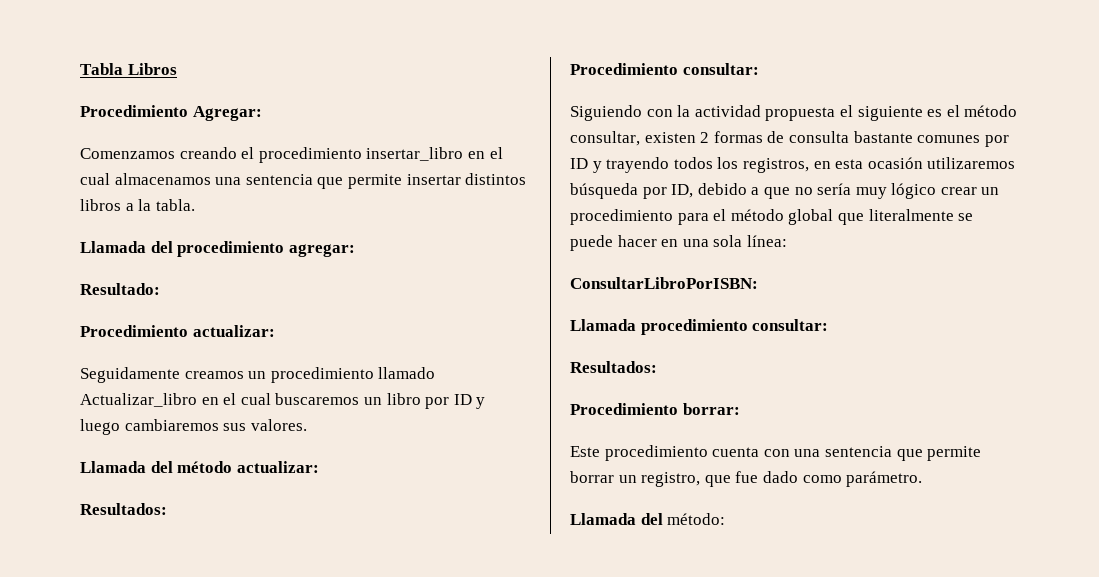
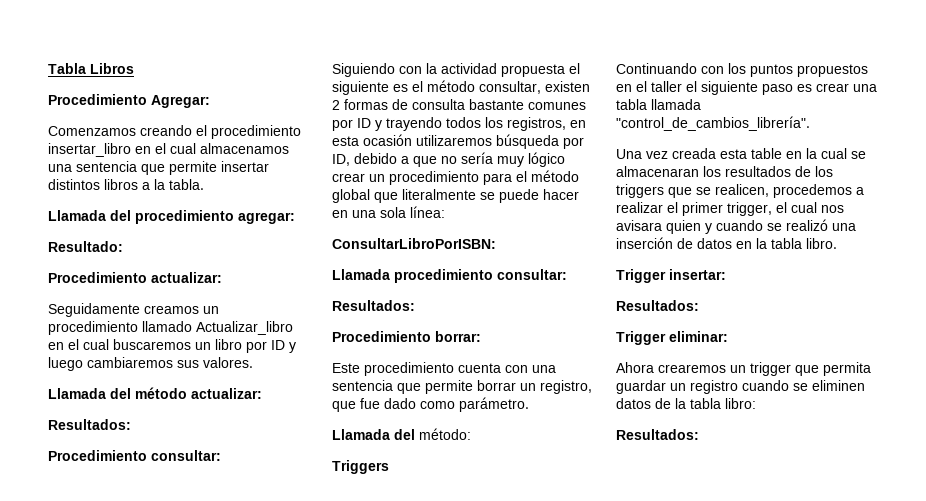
+ Triggers
+ Continuando con los puntos propuestos en el taller el siguiente paso es crear una tabla llamada "control_de_cambios_librería".
+ Una vez creada esta table en la cual se almacenaran los resultados de los triggers que se realicen, procedemos a realizar el primer trigger, el cual nos avisara quien y cuando se realizó una inserción de datos en la tabla libro.
+ Trigger insertar:
+ Resultados:
+ Trigger eliminar:
+ Ahora crearemos un trigger que permita guardar un registro cuando se eliminen datos de la tabla libro:
+ Resultados:

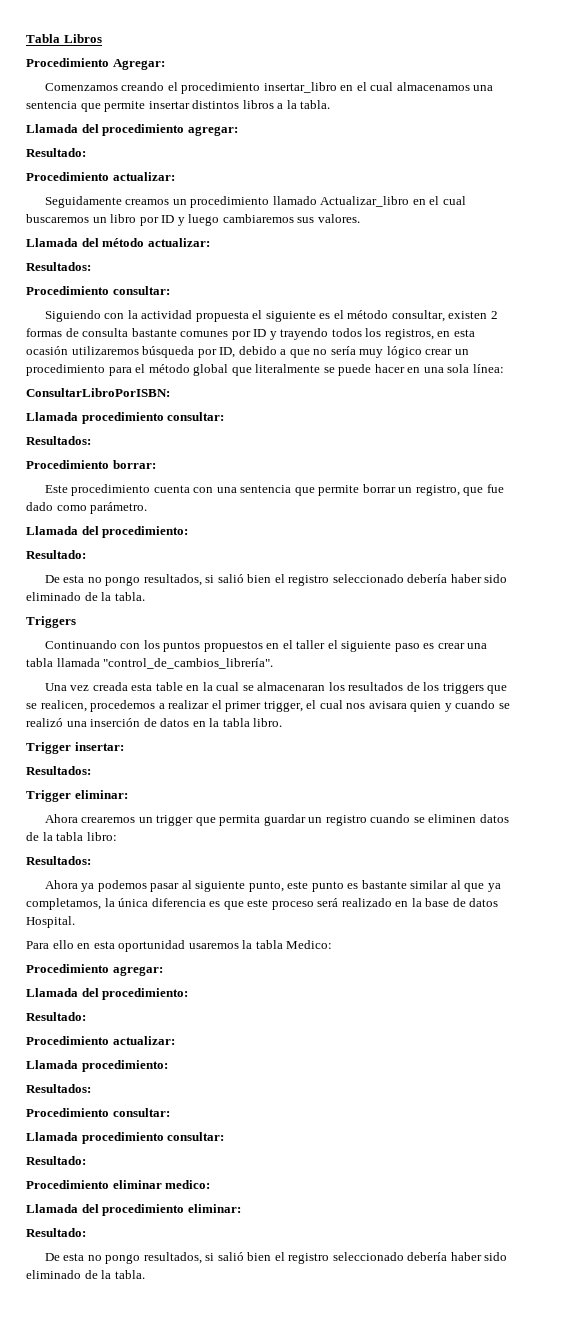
  Este procedimiento cuenta con una sentencia que permite borrar un registro, que fue dado como parámetro.
- Llamada del método:
+ Llamada del procedimiento:
+ Resultado:
+ De esta no pongo resultados, si salió bien el registro seleccionado debería haber sido eliminado de la tabla.
+ Ahora ya podemos pasar al siguiente punto, este punto es bastante similar al que ya completamos, la única diferencia es que este proceso será realizado en la base de datos Hospital.
+ Para ello en esta oportunidad usaremos la tabla Medico:
+ Procedimiento agregar:
+ Llamada del procedimiento:
+ Resultado:
+ Procedimiento actualizar:
+ Llamada procedimiento:
+ Resultados:
+ Procedimiento consultar:
+ Llamada procedimiento consultar:
+ Resultado:
+ Procedimiento eliminar medico:
+ Llamada del procedimiento eliminar:
+ Resultado:
+ De esta no pongo resultados, si salió bien el registro seleccionado debería haber sido eliminado de la tabla.

